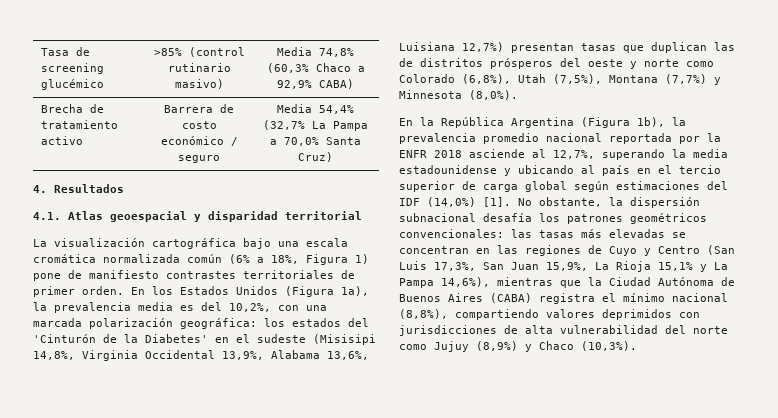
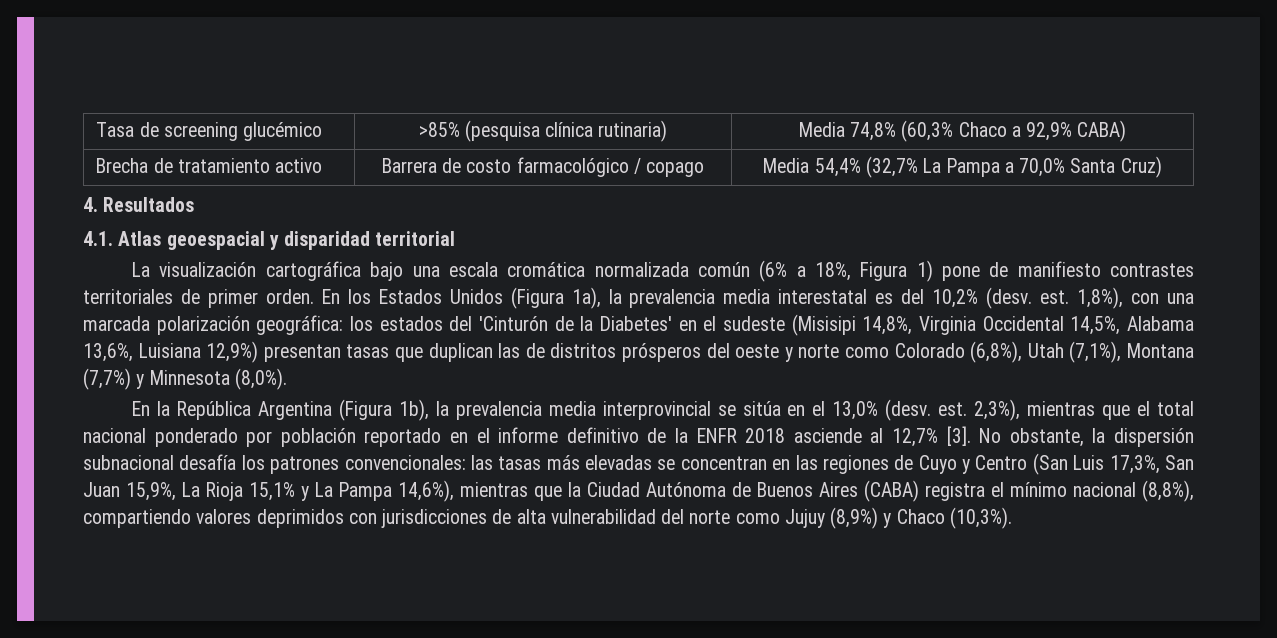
- Tasa de screening glucémico | >85% (control rutinario masivo) | Media 74,8% (60,3% Chaco a 92,9% CABA)
+ Tasa de screening glucémico | >85% (pesquisa clínica rutinaria) | Media 74,8% (60,3% Chaco a 92,9% CABA)
- Brecha de tratamiento activo | Barrera de costo económico / seguro | Media 54,4% (32,7% La Pampa a 70,0% Santa Cruz)
+ Brecha de tratamiento activo | Barrera de costo farmacológico / copago | Media 54,4% (32,7% La Pampa a 70,0% Santa Cruz)
- En los Estados Unidos (Figura 1a), la prevalencia media es del 10,2%, con una marcada polarización geográfica: los estados del 'Cinturón de la Diabetes' en el sudeste (Misisipi 14,8%, Virginia Occidental 13,9%, Alabama 13,6%, Luisiana 12,7%) presentan tasas que duplican las de distritos prósperos del oeste y norte como Colorado (6,8%), Utah (7,5%), Montana (7,7%) y Minnesota (8,0%).
+ En los Estados Unidos (Figura 1a), la prevalencia media interestatal es del 10,2% (desv. est. 1,8%), con una marcada polarización geográfica: los estados del 'Cinturón de la Diabetes' en el sudeste (Misisipi 14,8%, Virginia Occidental 14,5%, Alabama 13,6%, Luisiana 12,9%) presentan tasas que duplican las de distritos prósperos del oeste y norte como Colorado (6,8%), Utah (7,1%), Montana (7,7%) y Minnesota (8,0%).
- En la República Argentina (Figura 1b), la prevalencia promedio nacional reportada por la ENFR 2018 asciende al 12,7%, superando la media estadounidense y ubicando al país en el tercio superior de carga global según estimaciones del IDF (14,0%) [1].
+ En la República Argentina (Figura 1b), la prevalencia media interprovincial se sitúa en el 13,0% (desv. est. 2,3%), mientras que el total nacional ponderado por población reportado en el informe definitivo de la ENFR 2018 asciende al 12,7% [3].
- No obstante, la dispersión subnacional desafía los patrones geométricos convencionales:
+ No obstante, la dispersión subnacional desafía los patrones convencionales:

